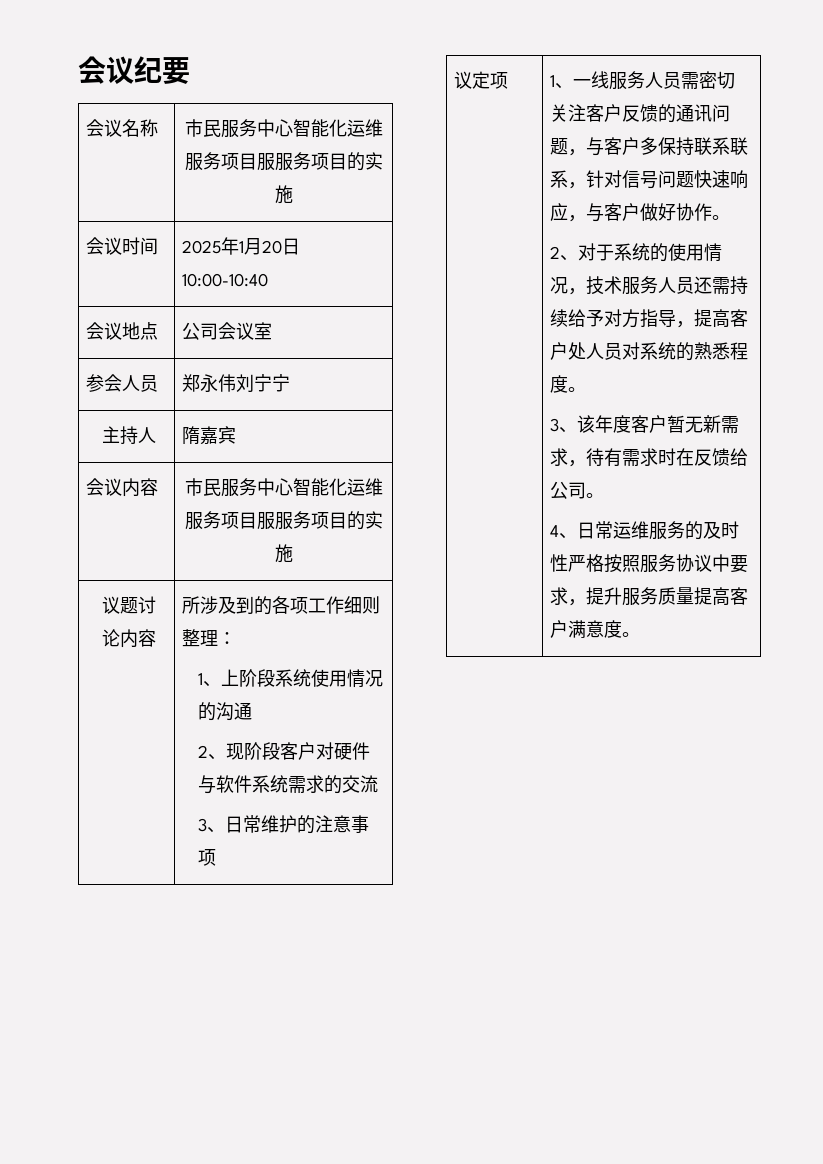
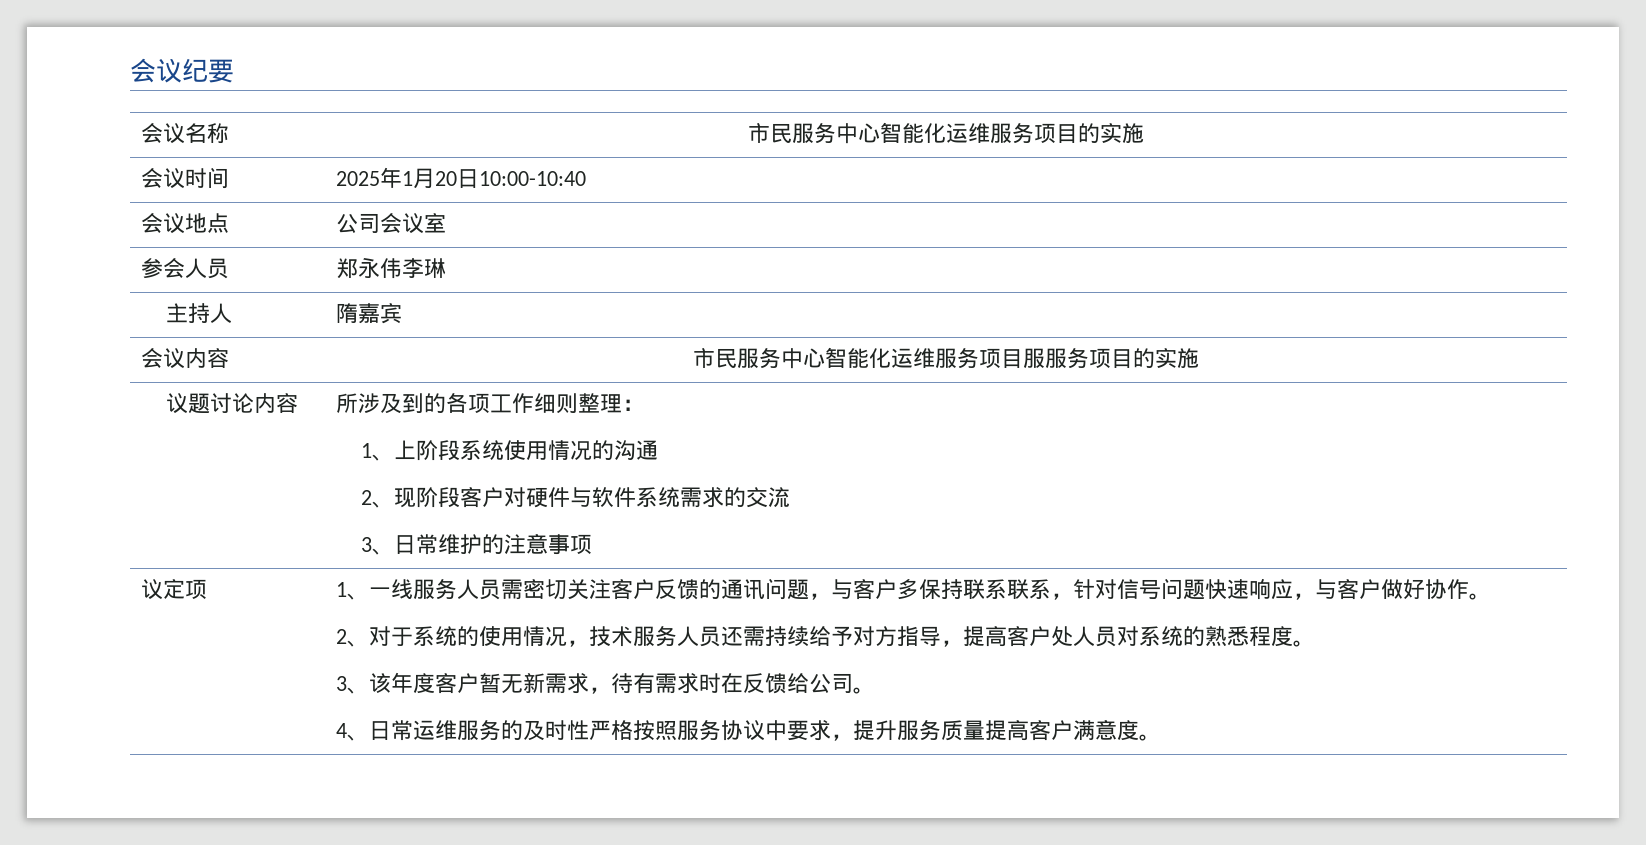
- 会议名称 | 市民服务中心智能化运维服务项目服服务项目的实施
+ 会议名称 | 市民服务中心智能化运维服务项目的实施
- 参会人员 | 郑永伟刘宁宁
+ 参会人员 | 郑永伟李琳

